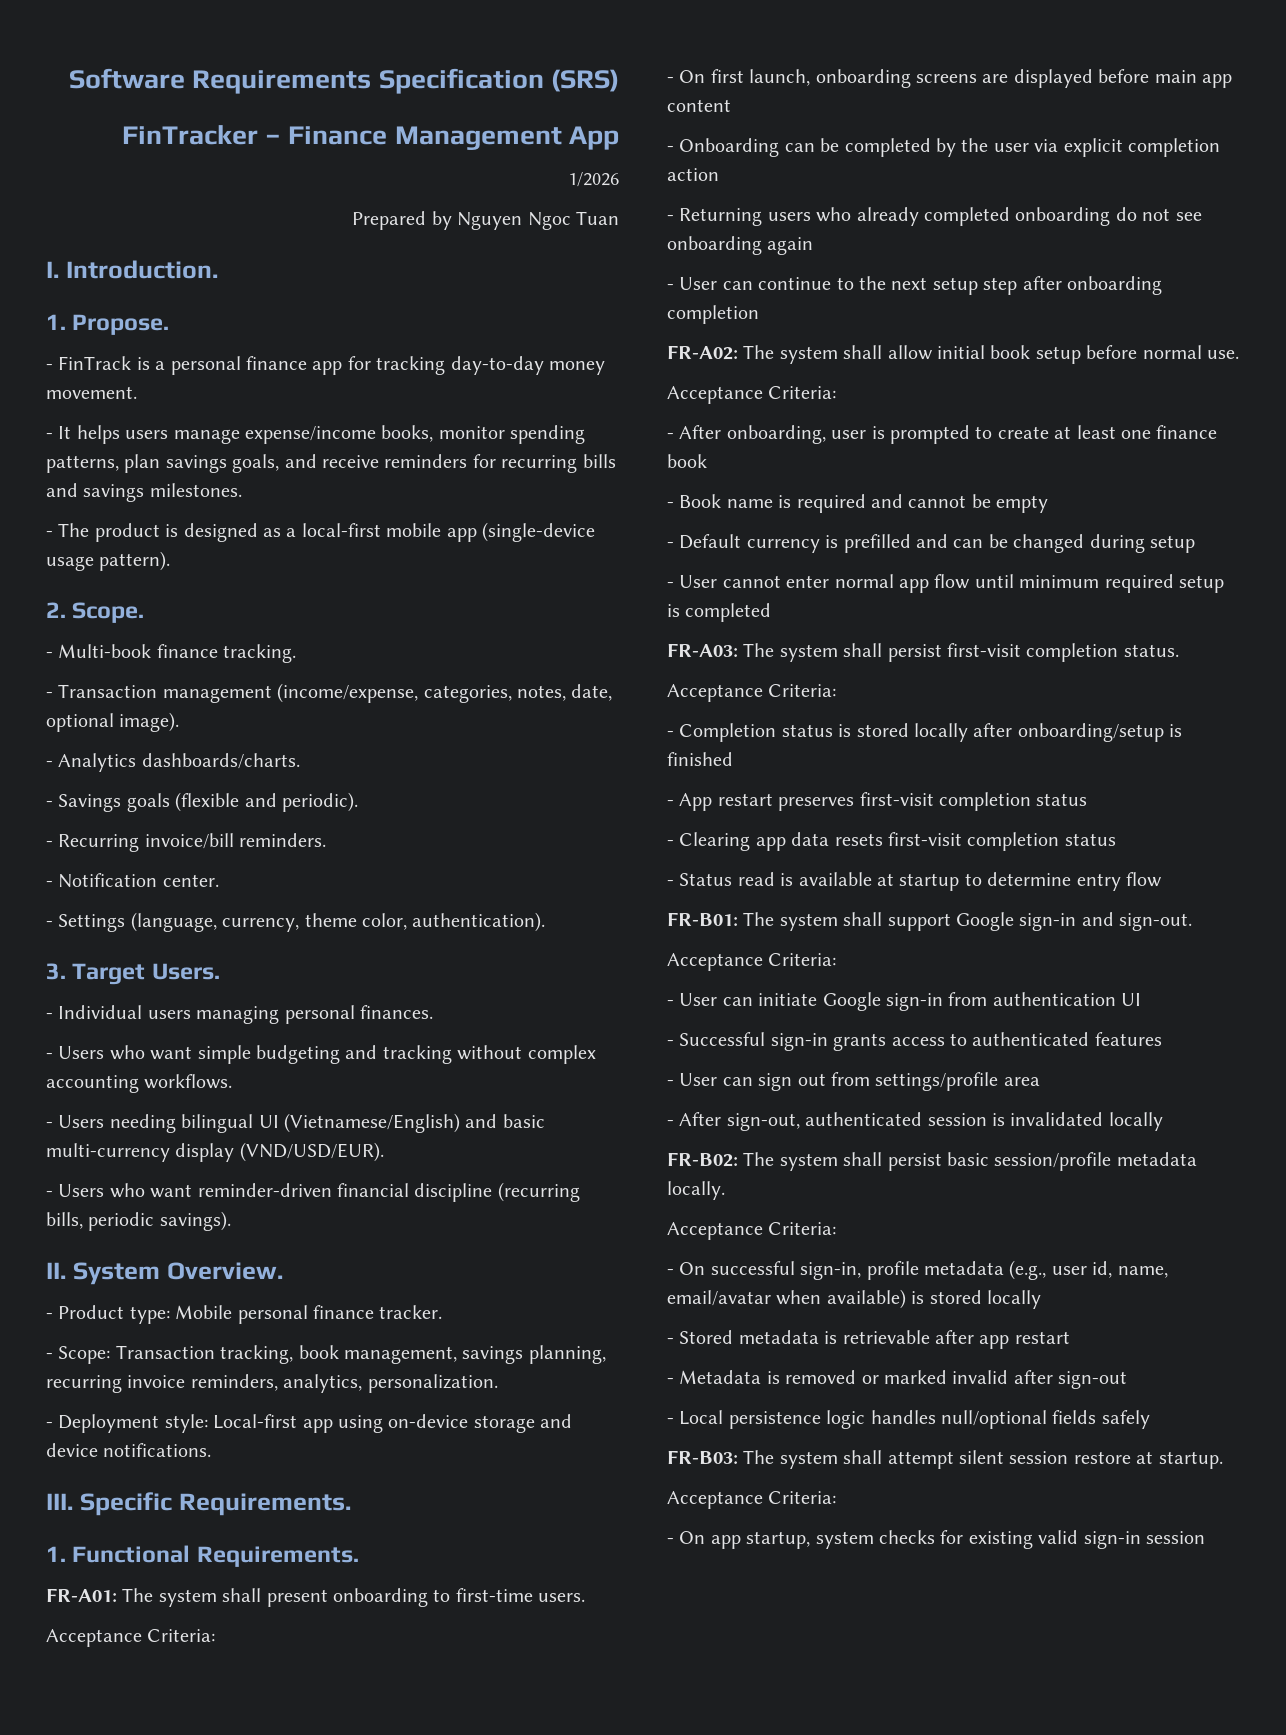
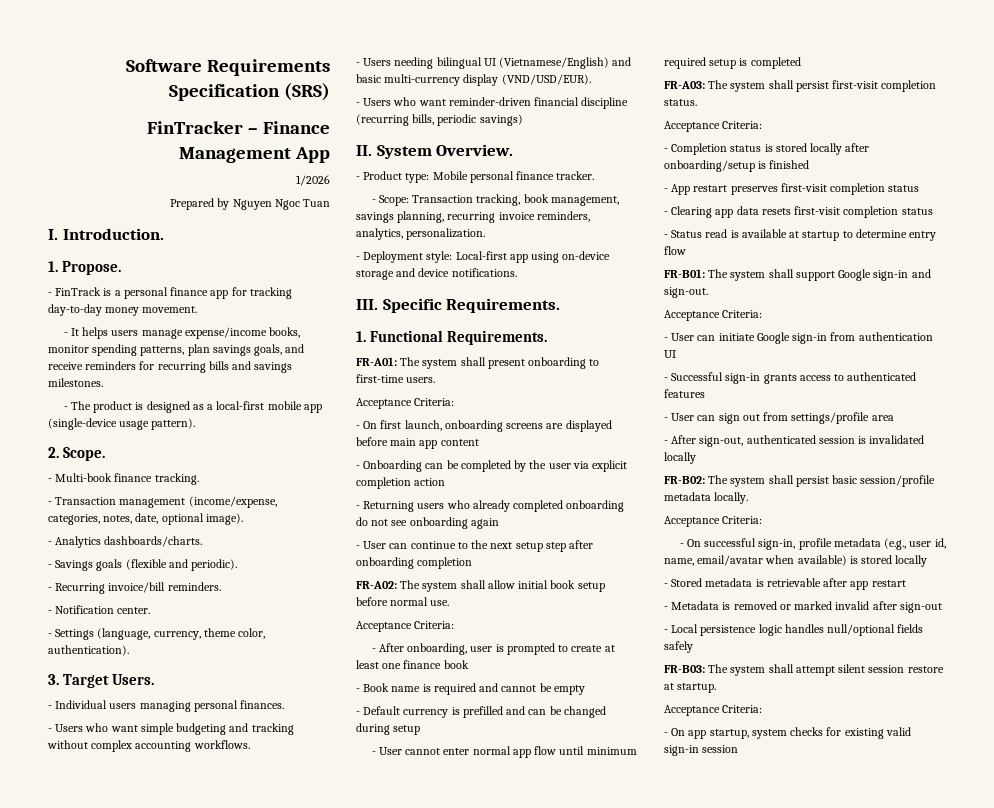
- - Users who want reminder-driven financial discipline (recurring bills, periodic savings).
+ - Users who want reminder-driven financial discipline (recurring bills, periodic savings)

